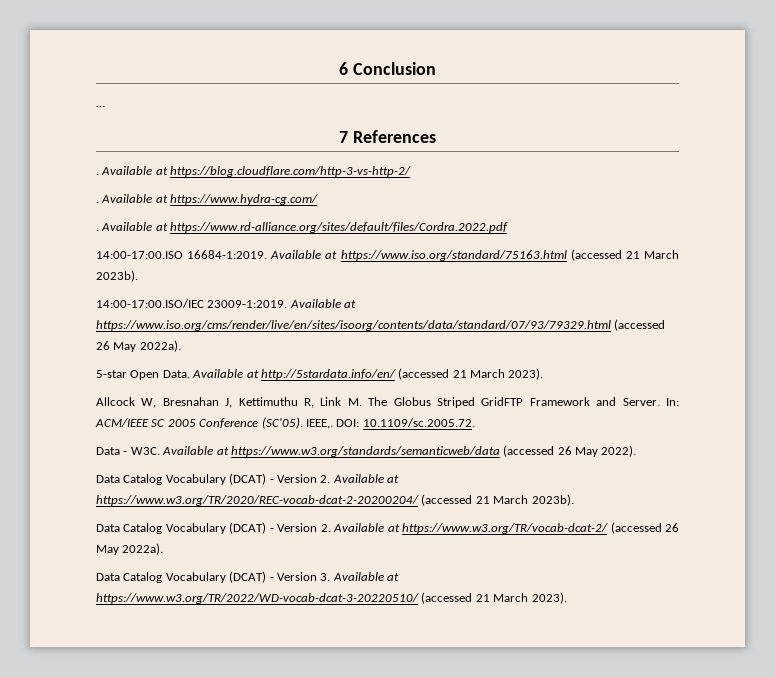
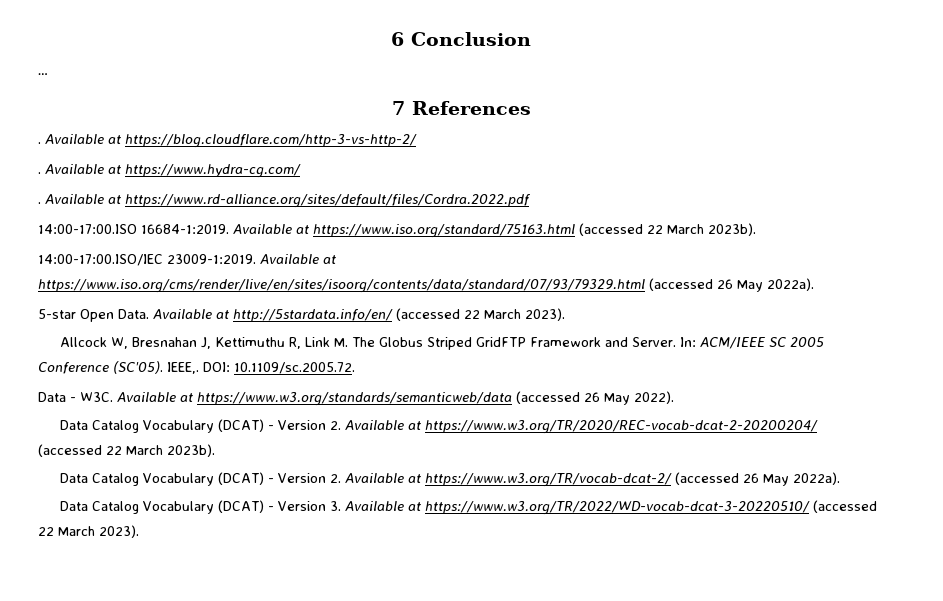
- Available at https://www.iso.org/standard/75163.html (accessed 21 March 2023b).
+ Available at https://www.iso.org/standard/75163.html (accessed 22 March 2023b).
- Available at http://5stardata.info/en/ (accessed 21 March 2023).
+ Available at http://5stardata.info/en/ (accessed 22 March 2023).
- Data Catalog Vocabulary (DCAT) - Version 2. Available at https://www.w3.org/TR/2020/REC-vocab-dcat-2-20200204/ (accessed 21 March 2023b).
+ Data Catalog Vocabulary (DCAT) - Version 2. Available at https://www.w3.org/TR/2020/REC-vocab-dcat-2-20200204/ (accessed 22 March 2023b).
- Data Catalog Vocabulary (DCAT) - Version 3. Available at https://www.w3.org/TR/2022/WD-vocab-dcat-3-20220510/ (accessed 21 March 2023).
+ Data Catalog Vocabulary (DCAT) - Version 3. Available at https://www.w3.org/TR/2022/WD-vocab-dcat-3-20220510/ (accessed 22 March 2023).

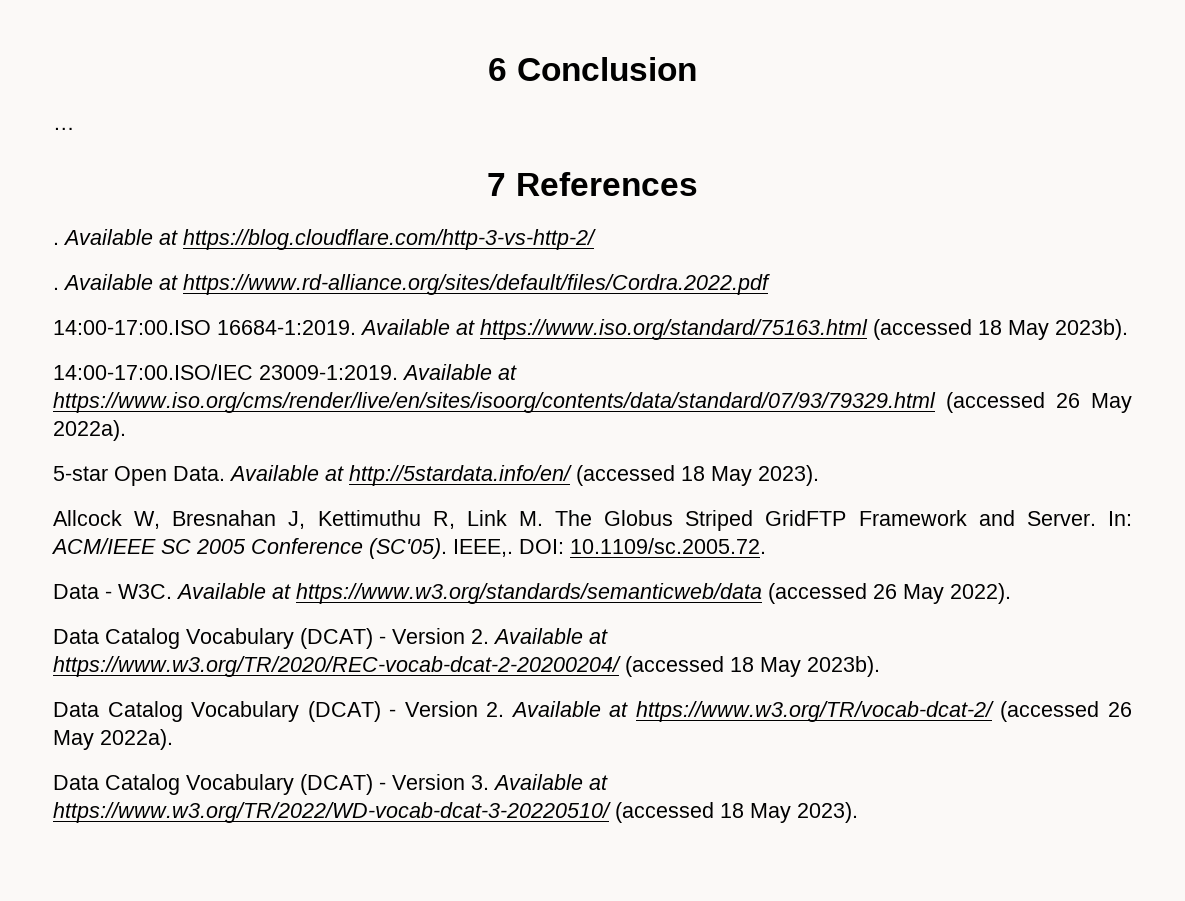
- . Available at https://www.hydra-cg.com/
- Available at https://www.iso.org/standard/75163.html (accessed 22 March 2023b).
+ Available at https://www.iso.org/standard/75163.html (accessed 18 May 2023b).
- Available at http://5stardata.info/en/ (accessed 22 March 2023).
+ Available at http://5stardata.info/en/ (accessed 18 May 2023).
- Data Catalog Vocabulary (DCAT) - Version 2. Available at https://www.w3.org/TR/2020/REC-vocab-dcat-2-20200204/ (accessed 22 March 2023b).
+ Data Catalog Vocabulary (DCAT) - Version 2. Available at https://www.w3.org/TR/2020/REC-vocab-dcat-2-20200204/ (accessed 18 May 2023b).
- Data Catalog Vocabulary (DCAT) - Version 3. Available at https://www.w3.org/TR/2022/WD-vocab-dcat-3-20220510/ (accessed 22 March 2023).
+ Data Catalog Vocabulary (DCAT) - Version 3. Available at https://www.w3.org/TR/2022/WD-vocab-dcat-3-20220510/ (accessed 18 May 2023).

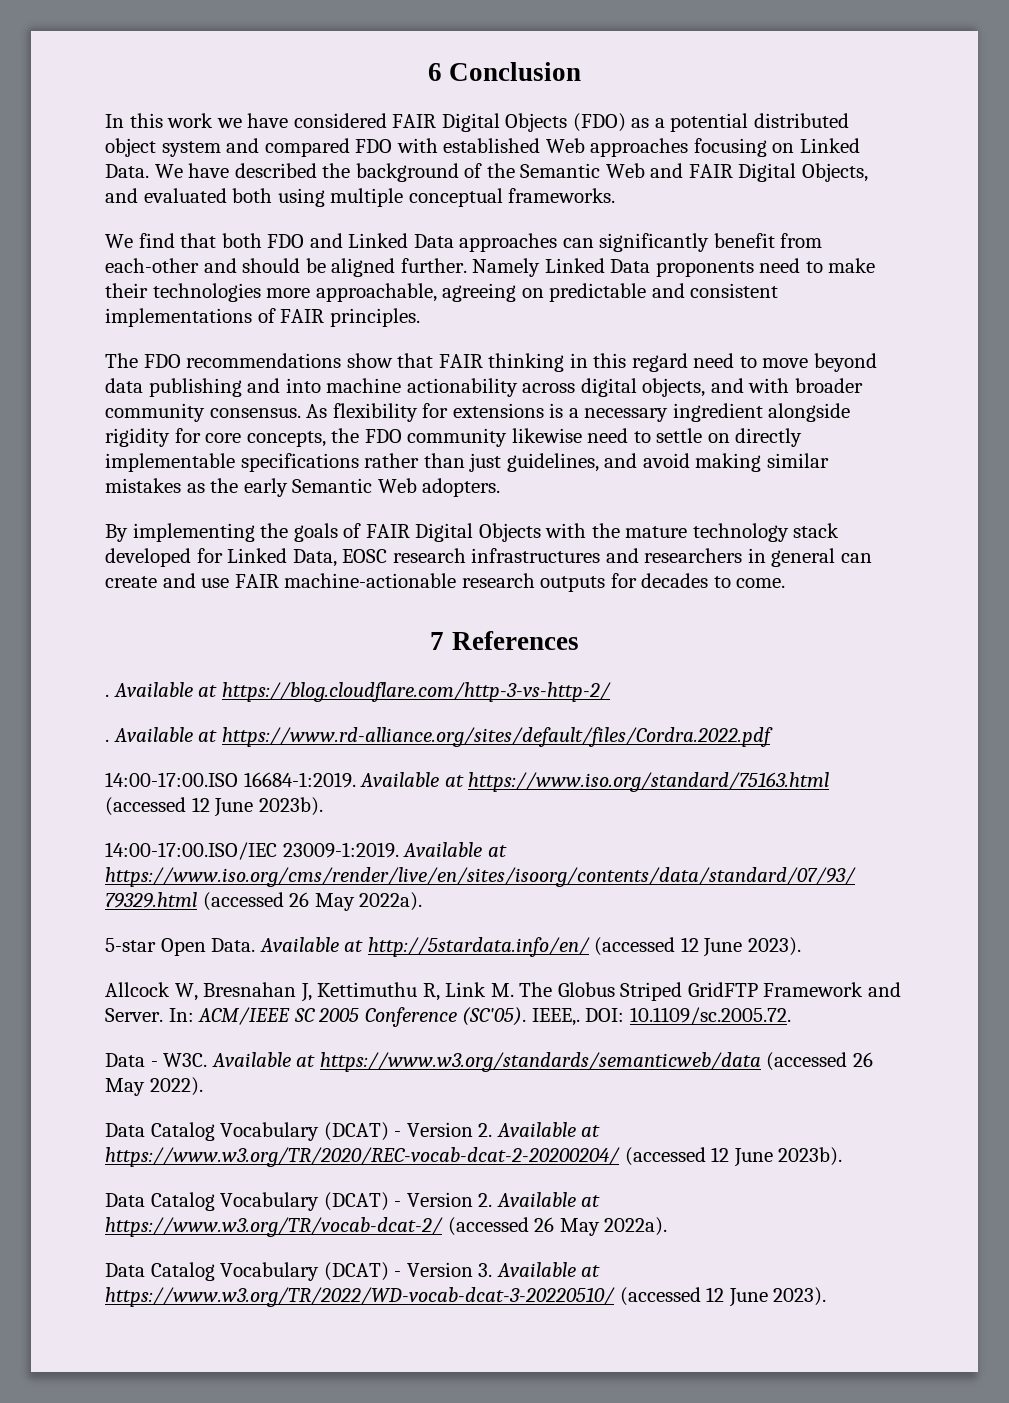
- …
+ In this work we have considered FAIR Digital Objects (FDO) as a potential distributed object system and compared FDO with established Web approaches focusing on Linked Data. We have described the background of the Semantic Web and FAIR Digital Objects, and evaluated both using multiple conceptual frameworks.
+ We find that both FDO and Linked Data approaches can significantly benefit from each-other and should be aligned further. Namely Linked Data proponents need to make their technologies more approachable, agreeing on predictable and consistent implementations of FAIR principles.
+ The FDO recommendations show that FAIR thinking in this regard need to move beyond data publishing and into machine actionability across digital objects, and with broader community consensus. As flexibility for extensions is a necessary ingredient alongside rigidity for core concepts, the FDO community likewise need to settle on directly implementable specifications rather than just guidelines, and avoid making similar mistakes as the early Semantic Web adopters.
+ By implementing the goals of FAIR Digital Objects with the mature technology stack developed for Linked Data, EOSC research infrastructures and researchers in general can create and use FAIR machine-actionable research outputs for decades to come.
- Available at https://www.iso.org/standard/75163.html (accessed 18 May 2023b).
+ Available at https://www.iso.org/standard/75163.html (accessed 12 June 2023b).
- Available at http://5stardata.info/en/ (accessed 18 May 2023).
+ Available at http://5stardata.info/en/ (accessed 12 June 2023).
- Data Catalog Vocabulary (DCAT) - Version 2. Available at https://www.w3.org/TR/2020/REC-vocab-dcat-2-20200204/ (accessed 18 May 2023b).
+ Data Catalog Vocabulary (DCAT) - Version 2. Available at https://www.w3.org/TR/2020/REC-vocab-dcat-2-20200204/ (accessed 12 June 2023b).
- Data Catalog Vocabulary (DCAT) - Version 3. Available at https://www.w3.org/TR/2022/WD-vocab-dcat-3-20220510/ (accessed 18 May 2023).
+ Data Catalog Vocabulary (DCAT) - Version 3. Available at https://www.w3.org/TR/2022/WD-vocab-dcat-3-20220510/ (accessed 12 June 2023).

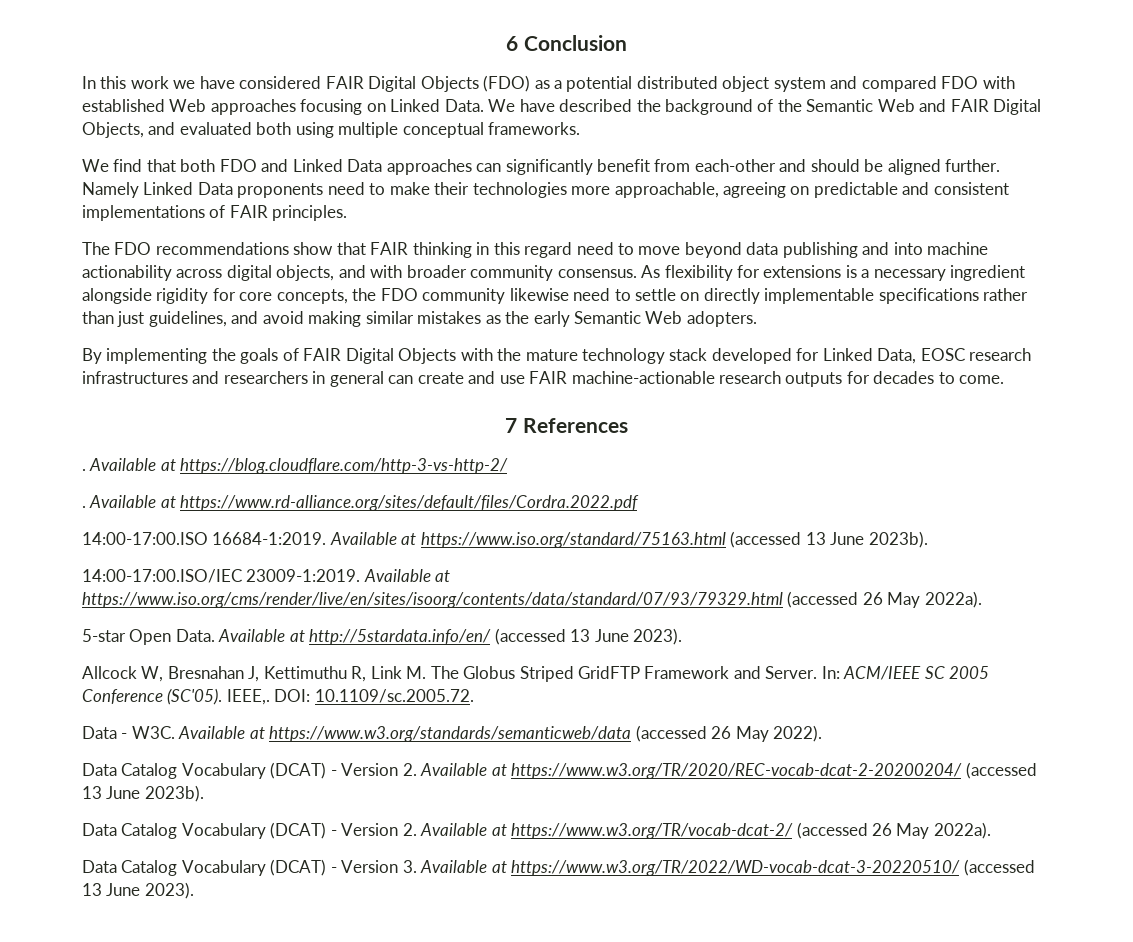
- Available at https://www.iso.org/standard/75163.html (accessed 12 June 2023b).
+ Available at https://www.iso.org/standard/75163.html (accessed 13 June 2023b).
- Available at http://5stardata.info/en/ (accessed 12 June 2023).
+ Available at http://5stardata.info/en/ (accessed 13 June 2023).
- Data Catalog Vocabulary (DCAT) - Version 2. Available at https://www.w3.org/TR/2020/REC-vocab-dcat-2-20200204/ (accessed 12 June 2023b).
+ Data Catalog Vocabulary (DCAT) - Version 2. Available at https://www.w3.org/TR/2020/REC-vocab-dcat-2-20200204/ (accessed 13 June 2023b).
- Data Catalog Vocabulary (DCAT) - Version 3. Available at https://www.w3.org/TR/2022/WD-vocab-dcat-3-20220510/ (accessed 12 June 2023).
+ Data Catalog Vocabulary (DCAT) - Version 3. Available at https://www.w3.org/TR/2022/WD-vocab-dcat-3-20220510/ (accessed 13 June 2023).

